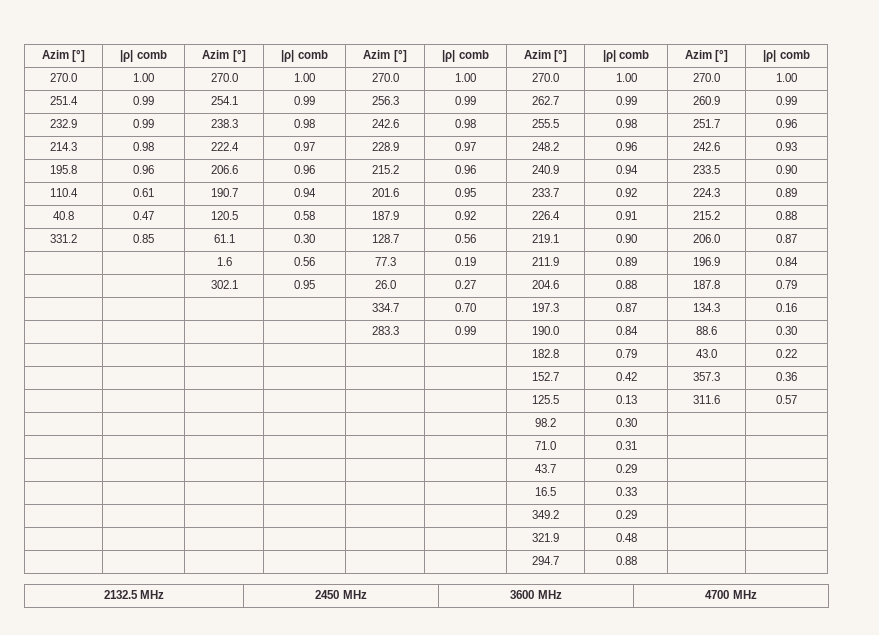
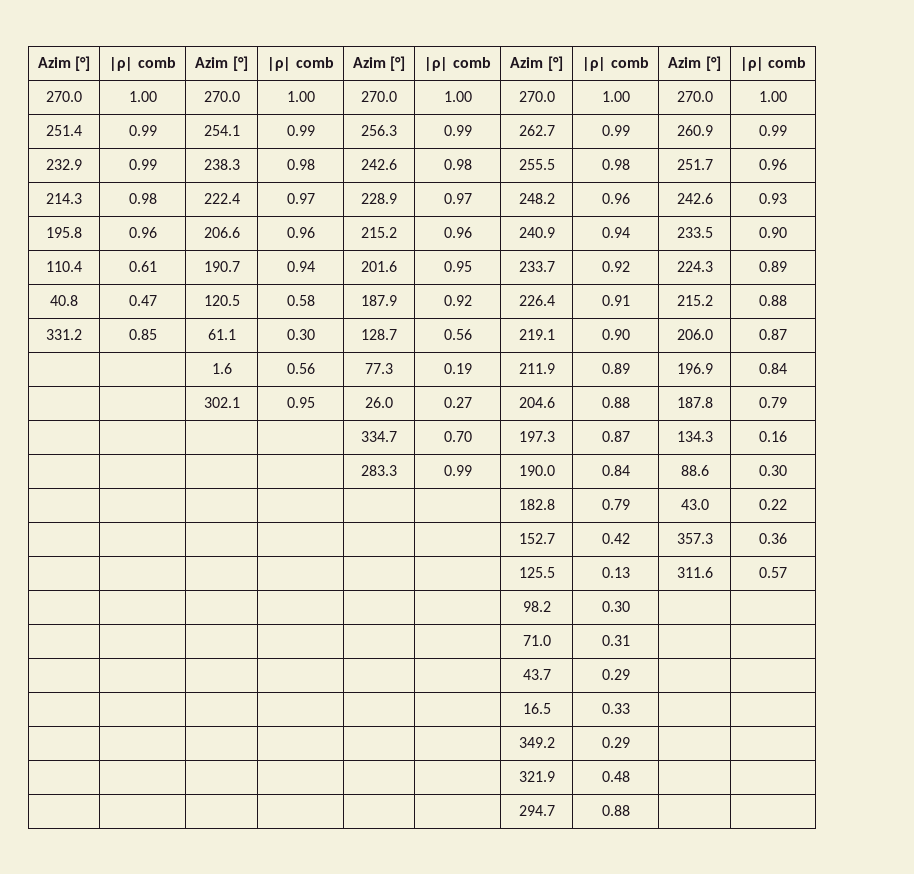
- 2132.5 MHz | 2450 MHz | 3600 MHz | 4700 MHz

